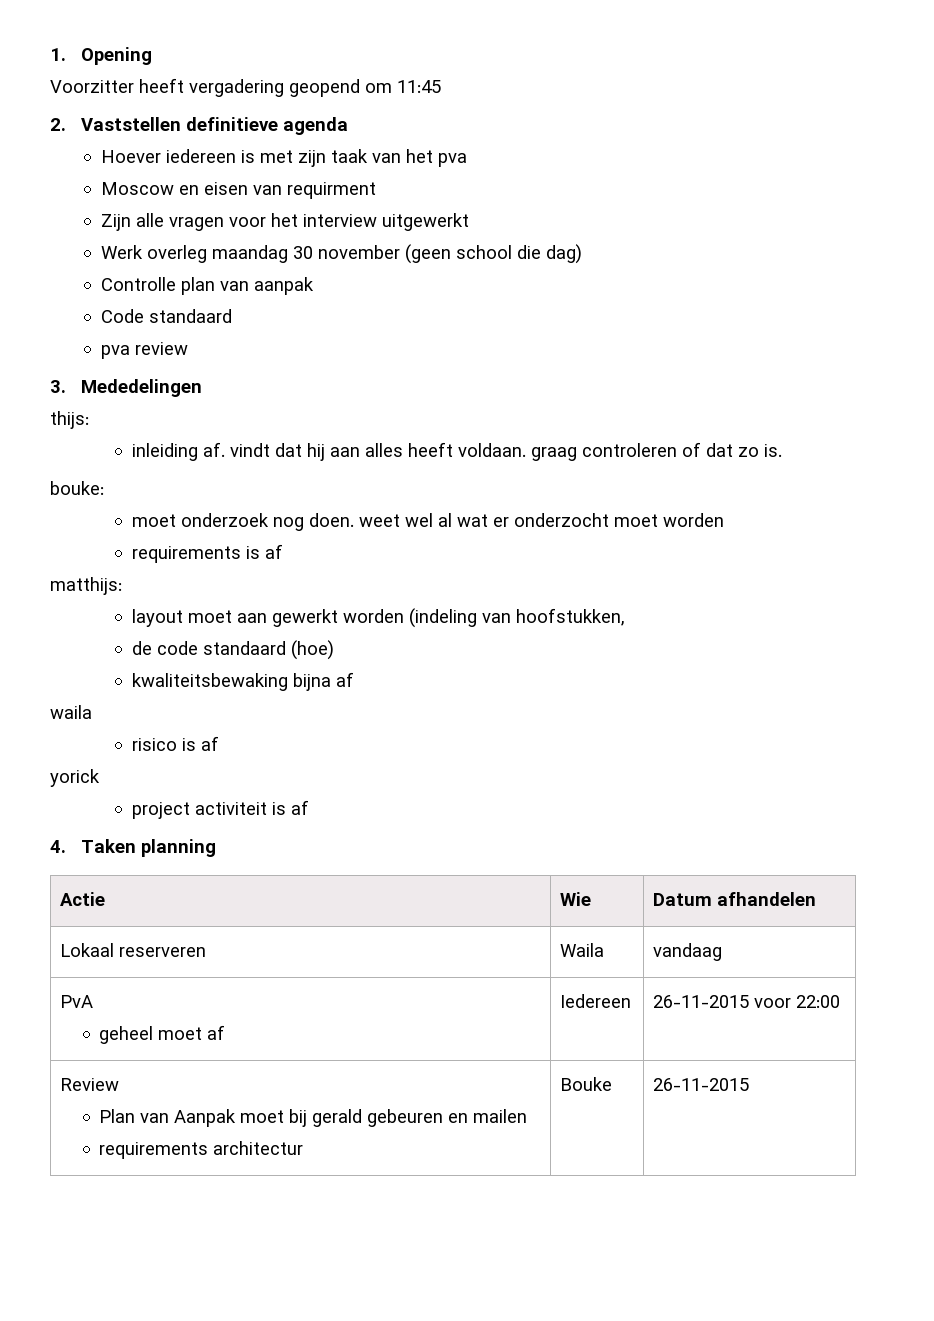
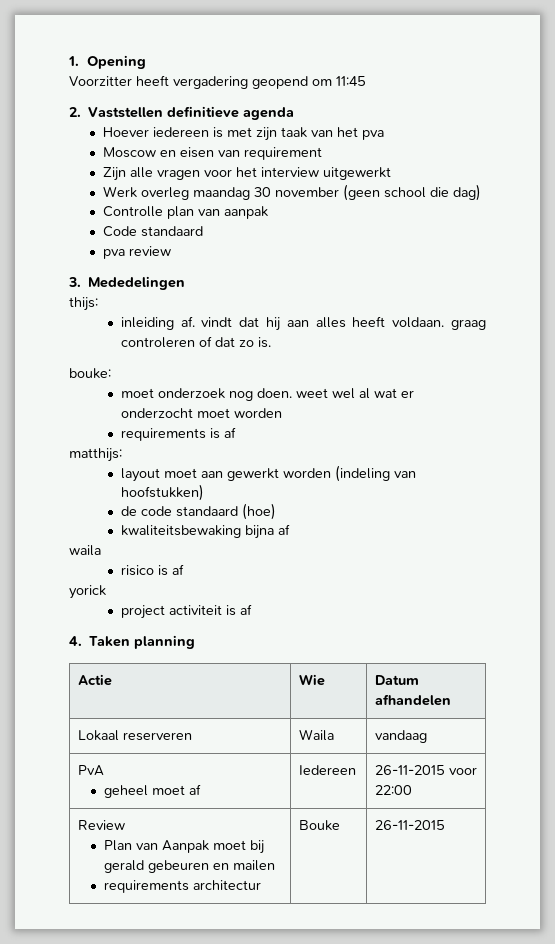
- Moscow en eisen van requirment
+ Moscow en eisen van requirement
- layout moet aan gewerkt worden (indeling van hoofstukken,
+ layout moet aan gewerkt worden (indeling van hoofstukken)

